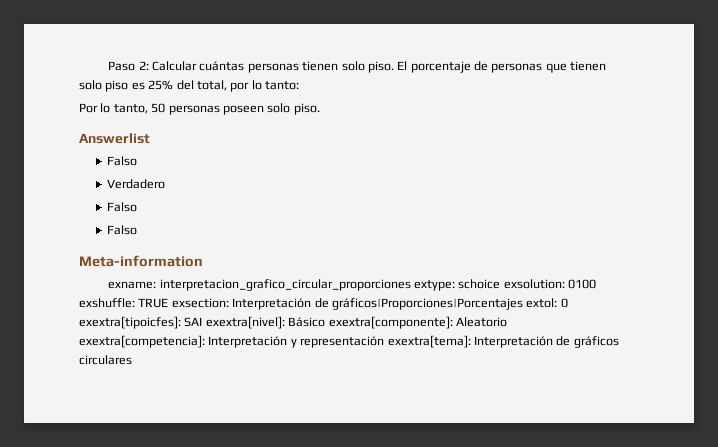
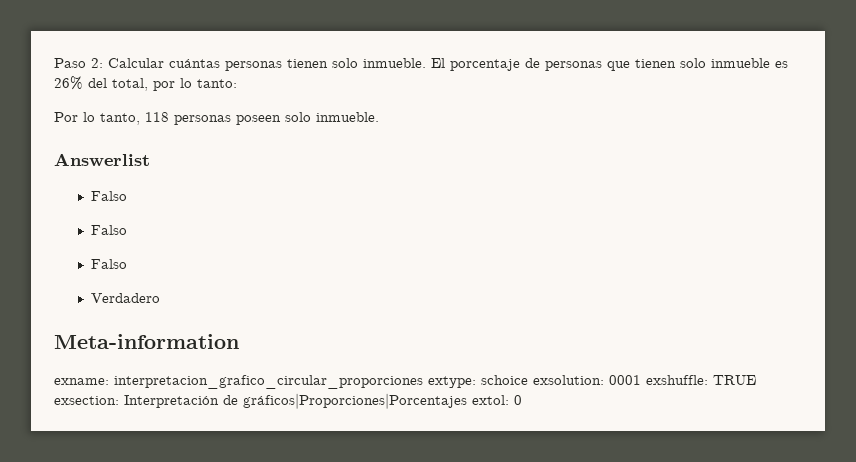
- Paso 2: Calcular cuántas personas tienen solo piso.
+ Paso 2: Calcular cuántas personas tienen solo inmueble.
- El porcentaje de personas que tienen solo piso es 25% del total, por lo tanto:
+ El porcentaje de personas que tienen solo inmueble es 26% del total, por lo tanto:
- Por lo tanto, 50 personas poseen solo piso.
+ Por lo tanto, 118 personas poseen solo inmueble.
  Answerlist
  Falso
- Verdadero
  Falso
  Falso
+ Verdadero
- exname: interpretacion_grafico_circular_proporciones extype: schoice exsolution: 0100 exshuffle: TRUE exsection: Interpretación de gráficos|Proporciones|Porcentajes extol: 0 exextra[tipoicfes]: SAI exextra[nivel]: Básico exextra[componente]: Aleatorio exextra[competencia]: Interpretación y representación exextra[tema]: Interpretación de gráficos circulares
+ exname: interpretacion_grafico_circular_proporciones extype: schoice exsolution: 0001 exshuffle: TRUE exsection: Interpretación de gráficos|Proporciones|Porcentajes extol: 0

